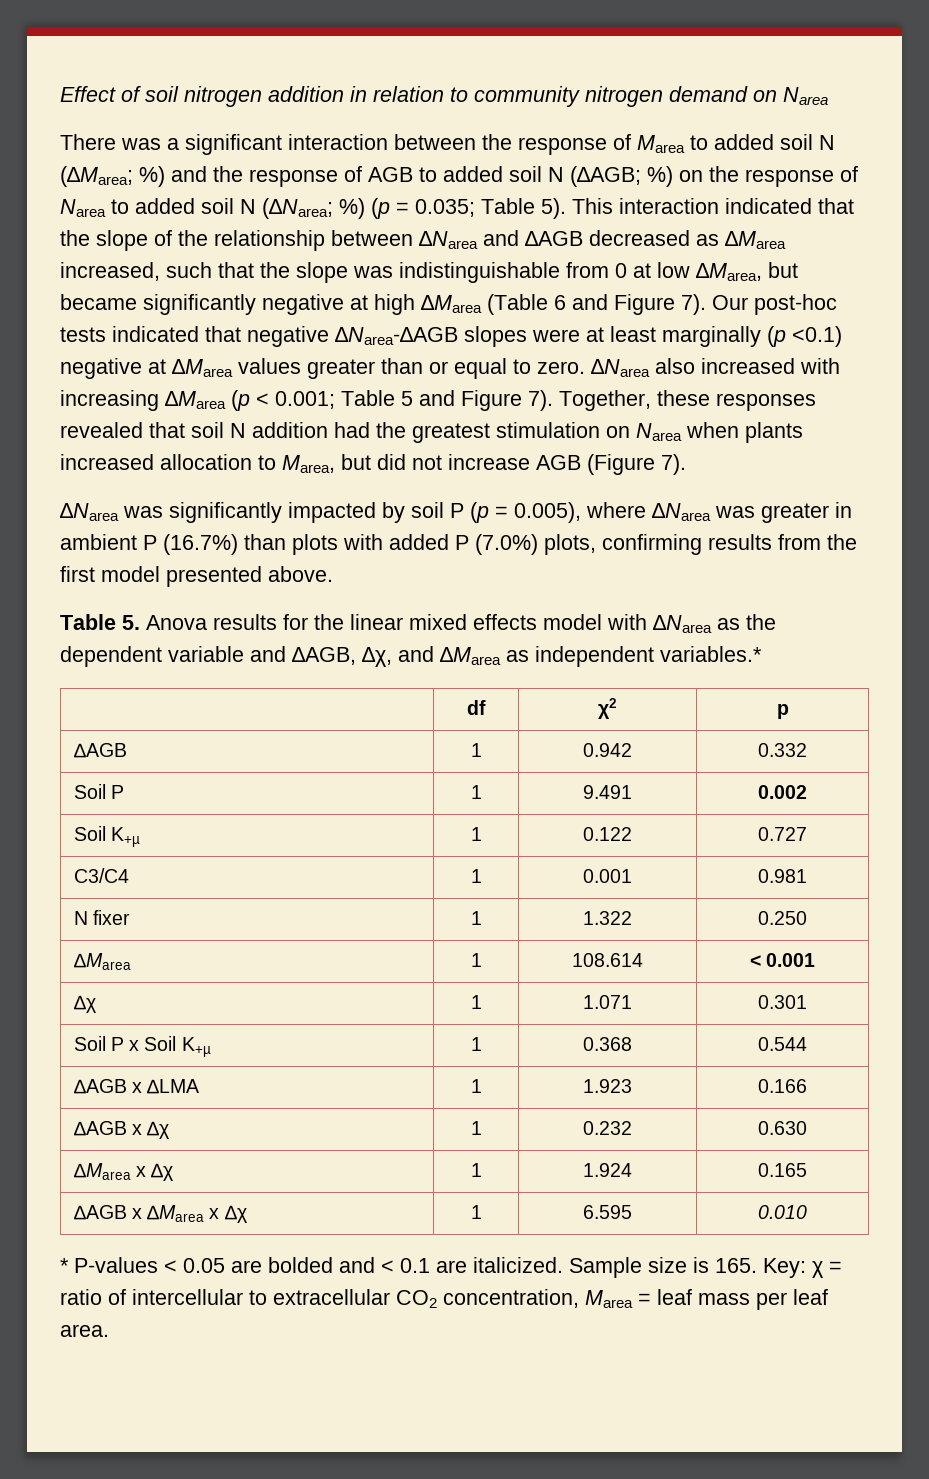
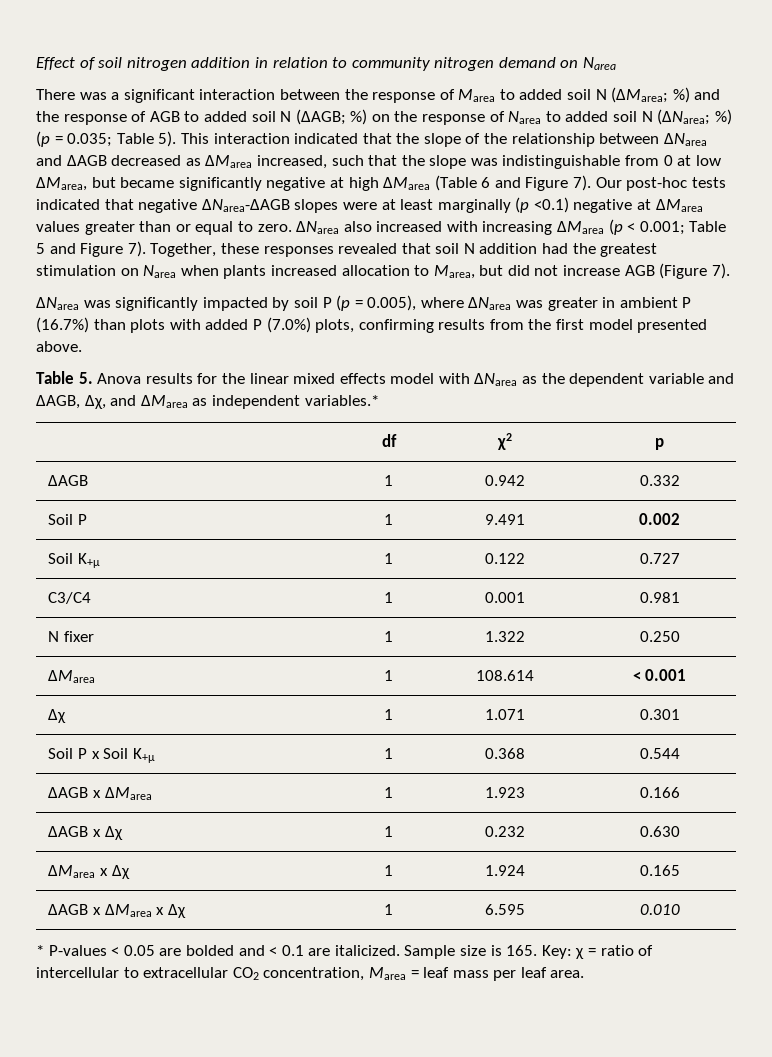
- ∆AGB x ∆LMA | 1 | 1.923 | 0.166
+ ∆AGB x ∆Marea | 1 | 1.923 | 0.166

